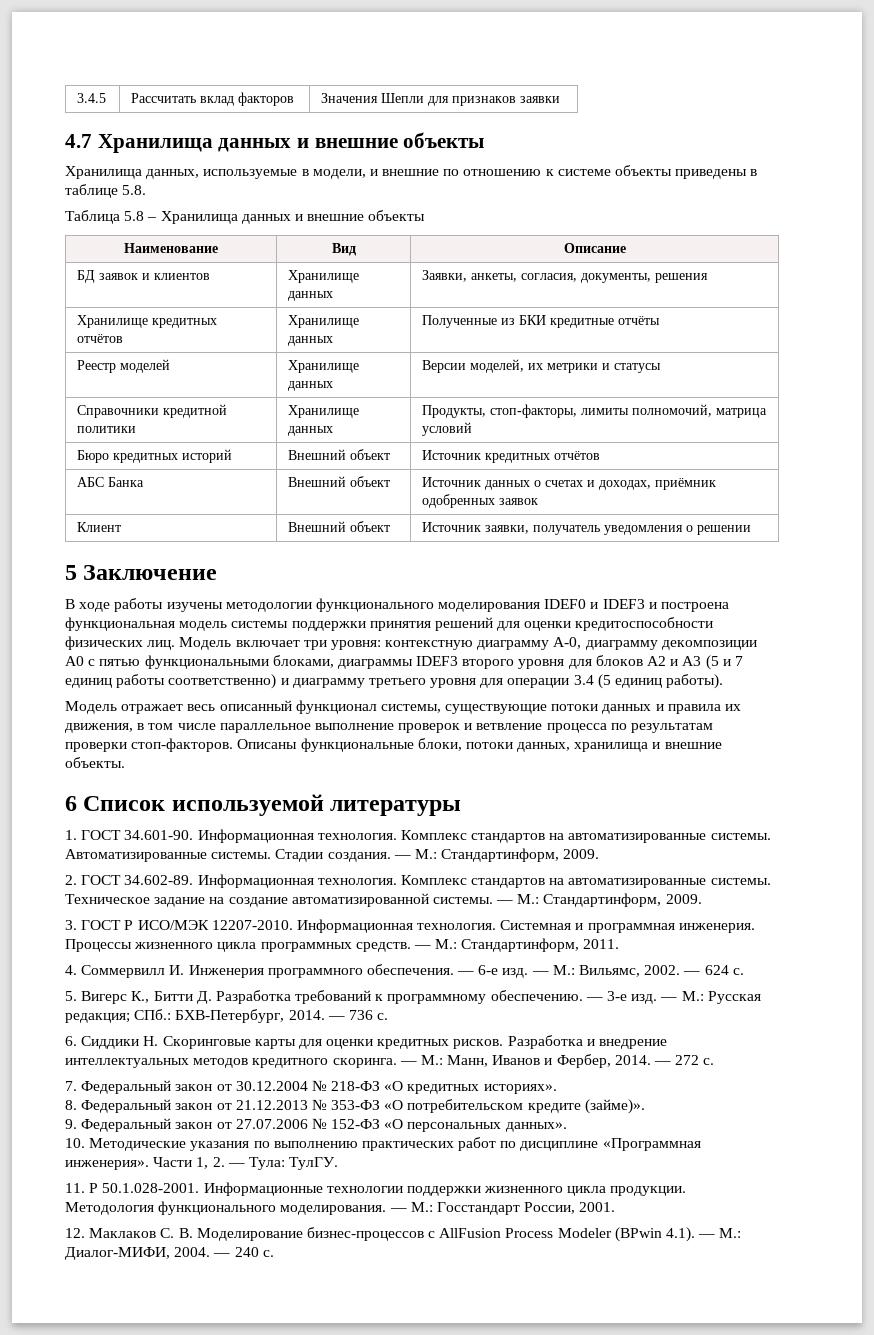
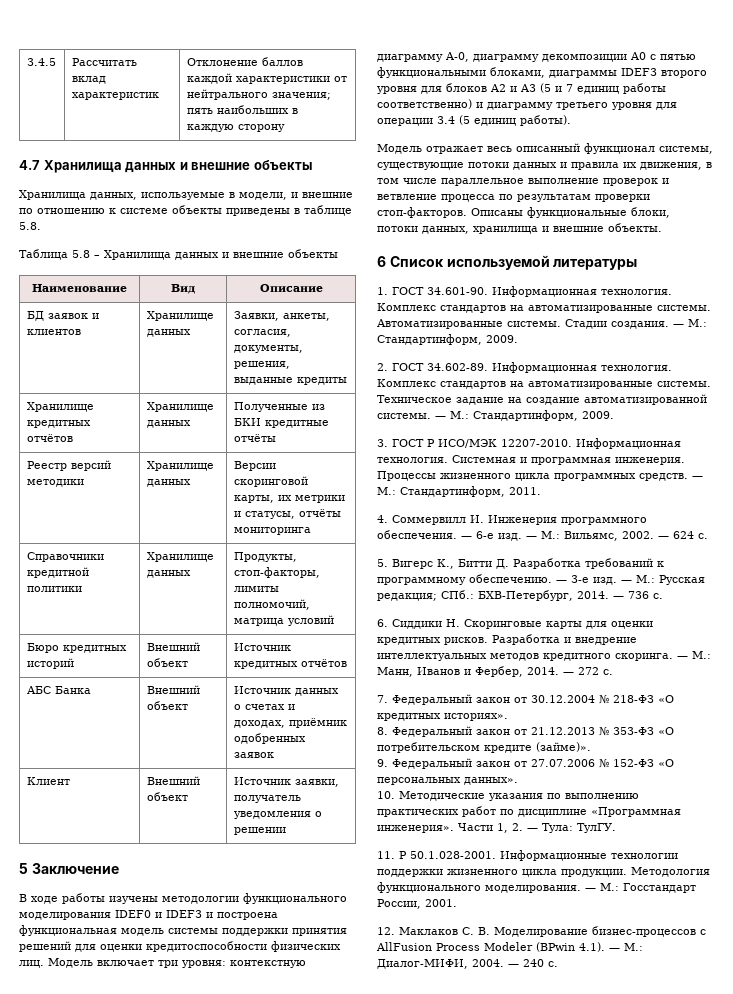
- 3.4.5 | Рассчитать вклад факторов | Значения Шепли для признаков заявки
+ 3.4.5 | Рассчитать вклад характеристик | Отклонение баллов каждой характеристики от нейтрального значения; пять наибольших в каждую сторону
- БД заявок и клиентов | Хранилище данных | Заявки, анкеты, согласия, документы, решения
+ БД заявок и клиентов | Хранилище данных | Заявки, анкеты, согласия, документы, решения, выданные кредиты
- Реестр моделей | Хранилище данных | Версии моделей, их метрики и статусы
+ Реестр версий методики | Хранилище данных | Версии скоринговой карты, их метрики и статусы, отчёты мониторинга

